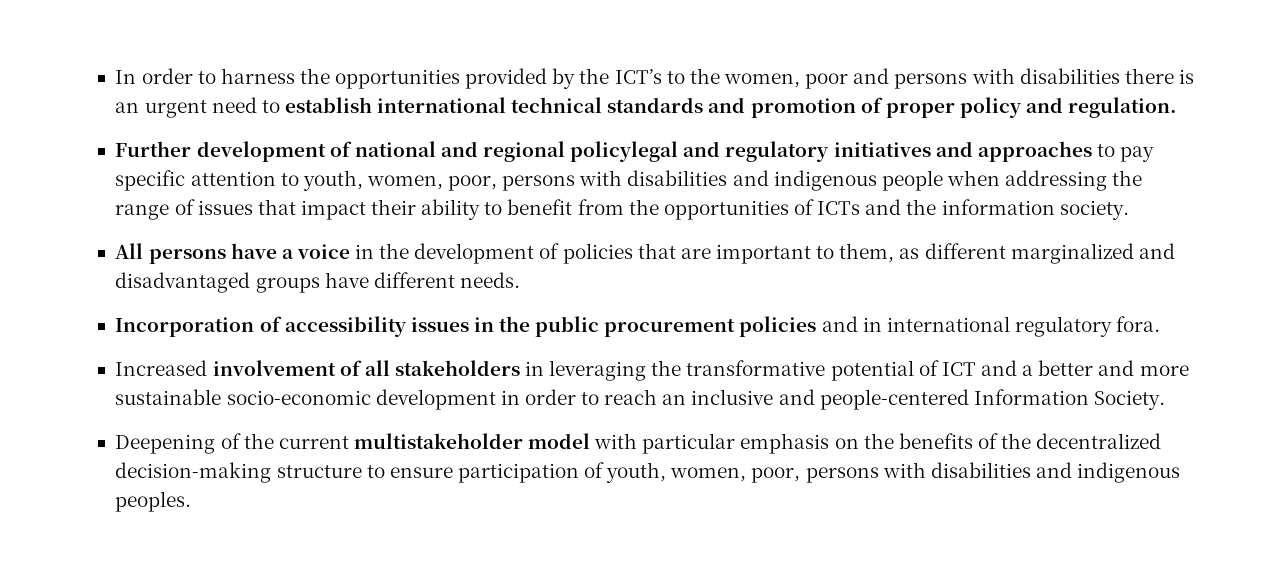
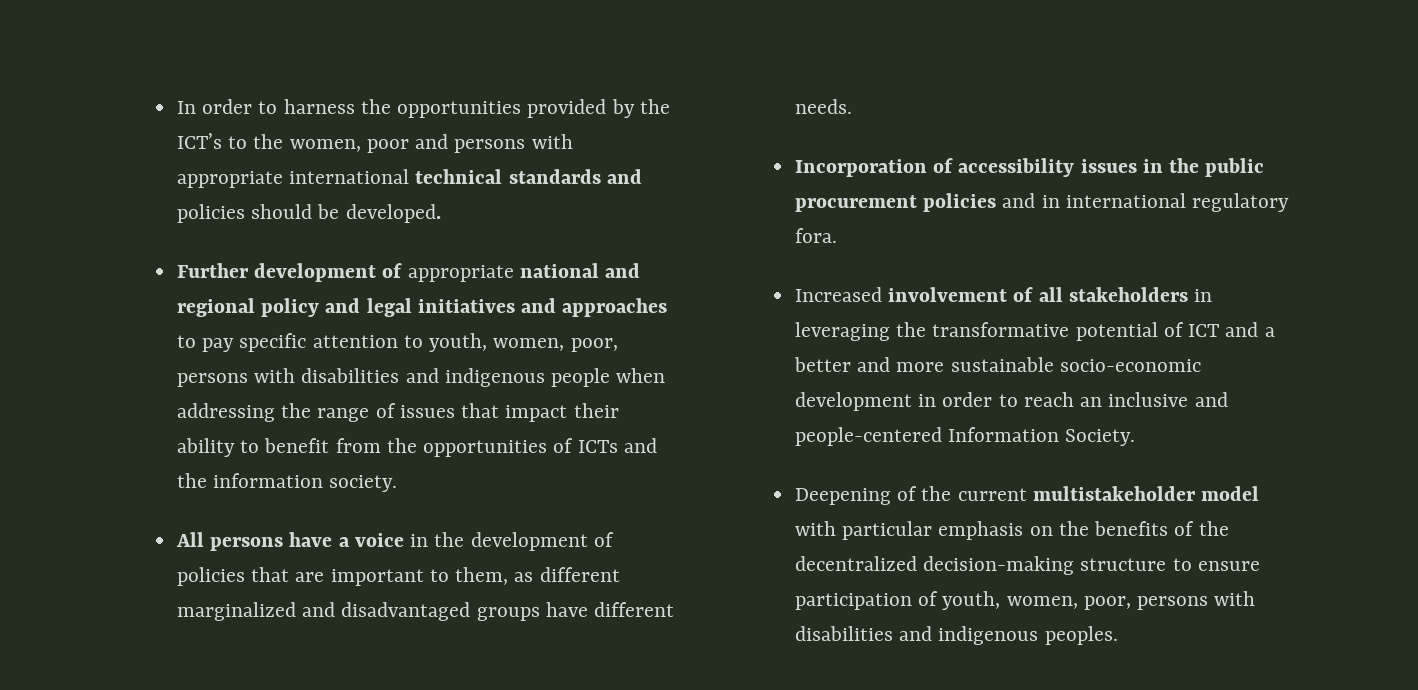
- In order to harness the opportunities provided by the ICT’s to the women, poor and persons with disabilities there is an urgent need to establish international technical standards and promotion of proper policy and regulation.
+ In order to harness the opportunities provided by the ICT’s to the women, poor and persons with appropriate international technical standards and policies should be developed.
- Further development of national and regional policylegal and regulatory initiatives and approaches to pay specific attention to youth, women, poor, persons with disabilities and indigenous people when addressing the range of issues that impact their ability to benefit from the opportunities of ICTs and the information society.
+ Further development of appropriate national and regional policy and legal initiatives and approaches to pay specific attention to youth, women, poor, persons with disabilities and indigenous people when addressing the range of issues that impact their ability to benefit from the opportunities of ICTs and the information society.

